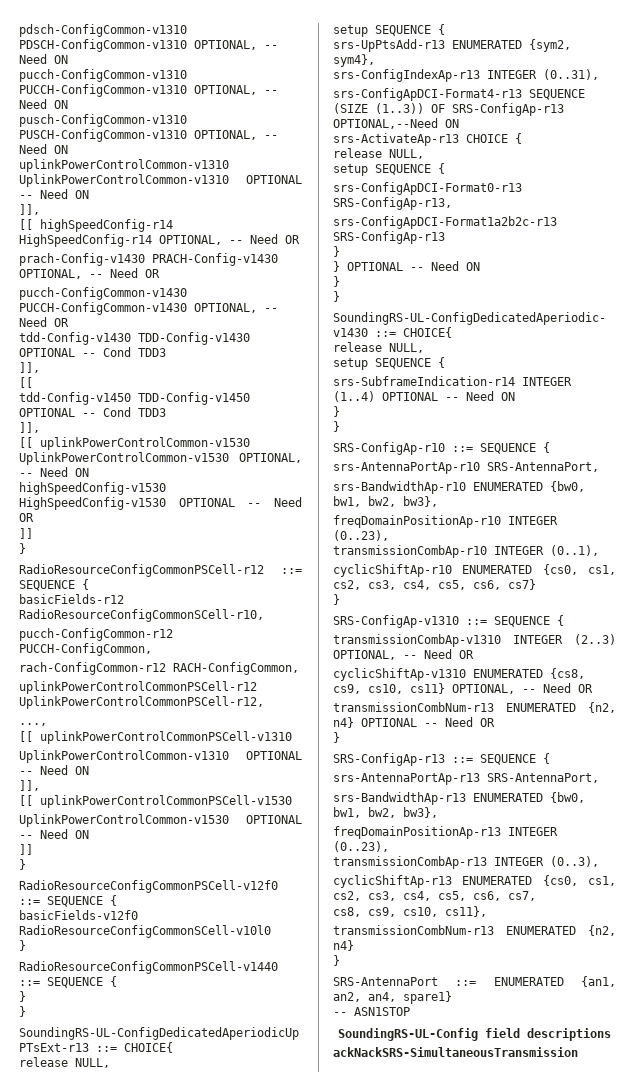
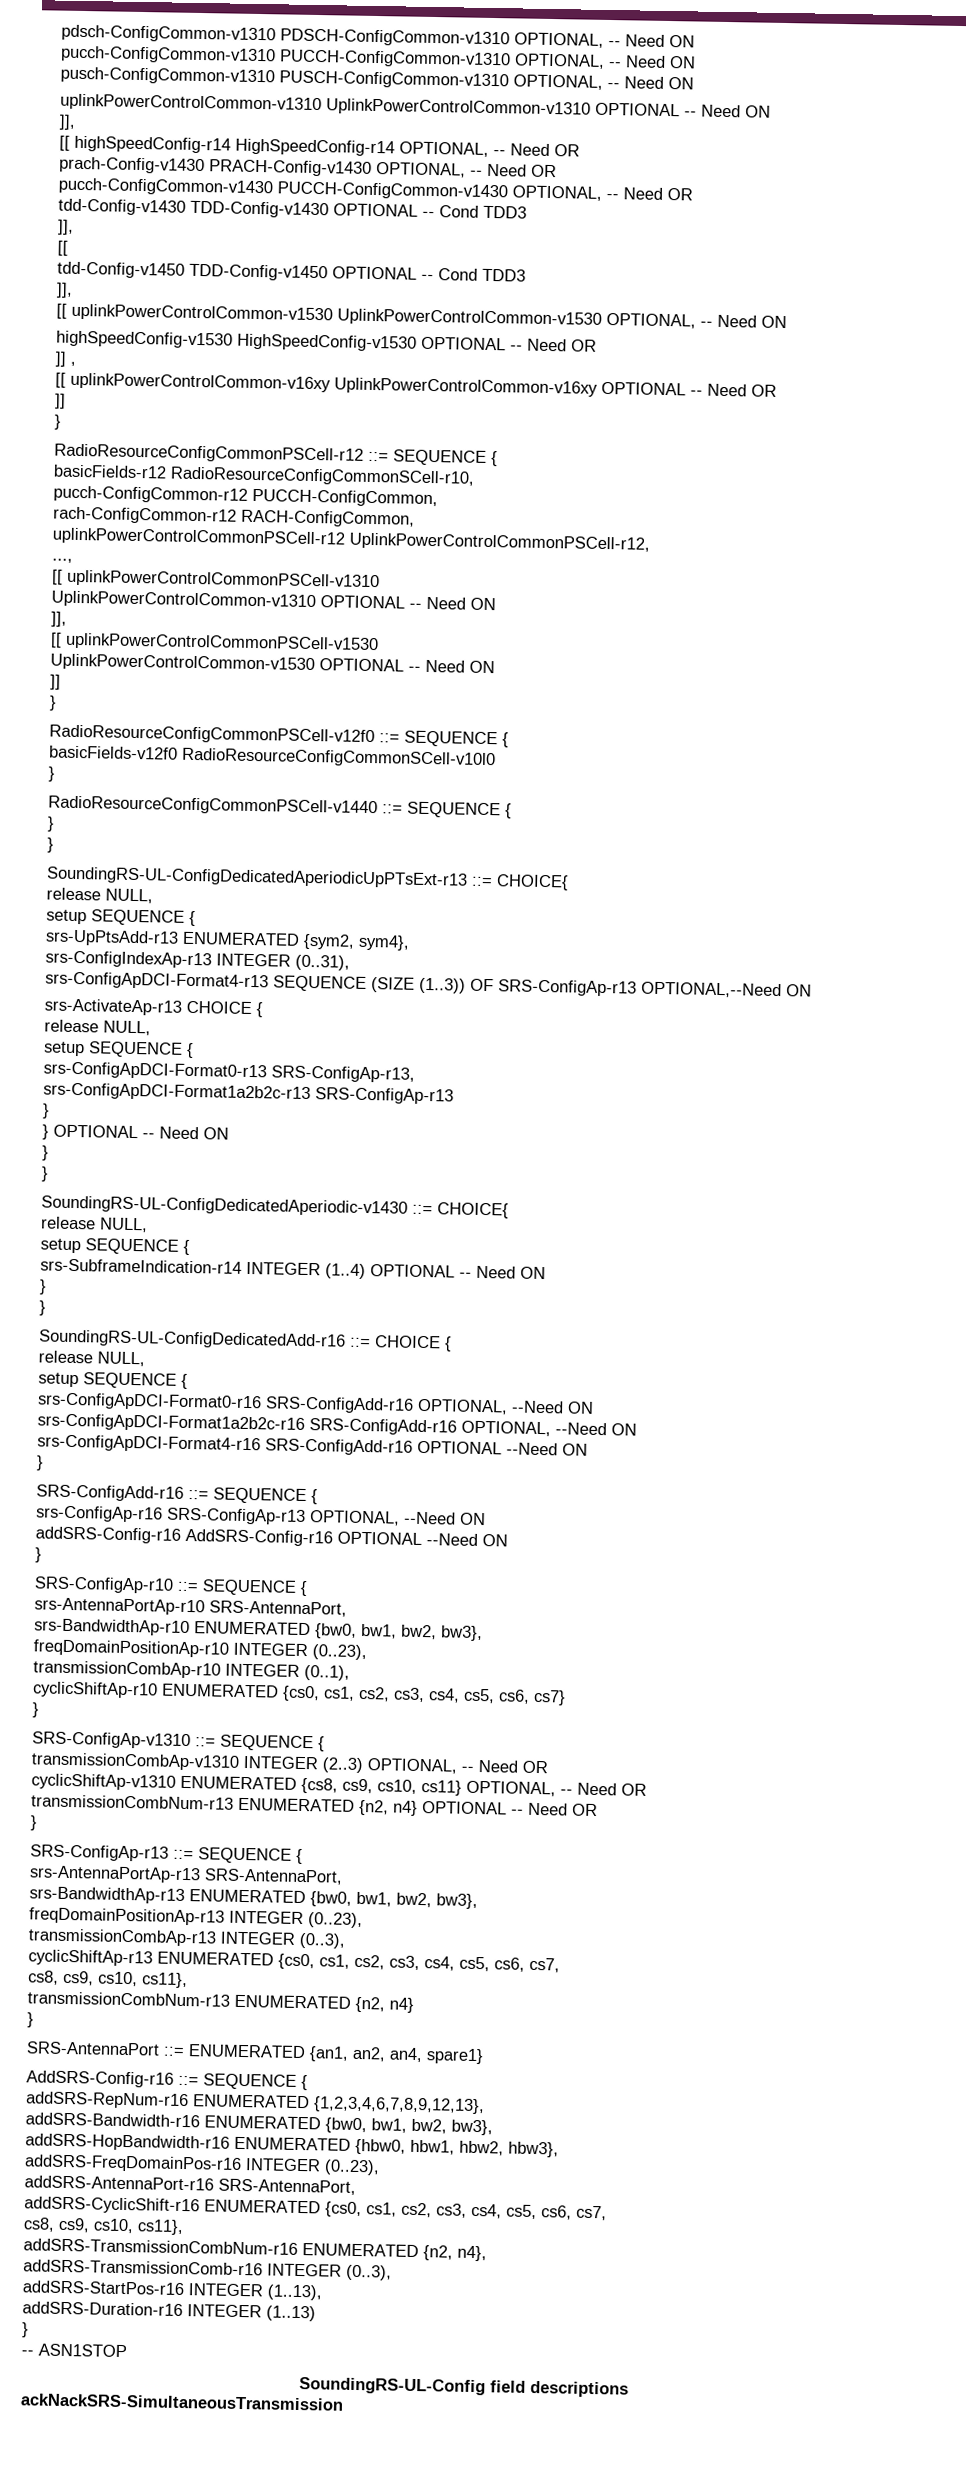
+ ]] ,
+ [[ uplinkPowerControlCommon-v16xy UplinkPowerControlCommon-v16xy OPTIONAL -- Need OR
+ SoundingRS-UL-ConfigDedicatedAdd-r16 ::= CHOICE {
+ release NULL,
+ setup SEQUENCE {
+ srs-ConfigApDCI-Format0-r16 SRS-ConfigAdd-r16 OPTIONAL, --Need ON
+ srs-ConfigApDCI-Format1a2b2c-r16 SRS-ConfigAdd-r16 OPTIONAL, --Need ON
+ srs-ConfigApDCI-Format4-r16 SRS-ConfigAdd-r16 OPTIONAL --Need ON
+ }
+ SRS-ConfigAdd-r16 ::= SEQUENCE {
+ srs-ConfigAp-r16 SRS-ConfigAp-r13 OPTIONAL, --Need ON
+ addSRS-Config-r16 AddSRS-Config-r16 OPTIONAL --Need ON
+ }
+ AddSRS-Config-r16 ::= SEQUENCE {
+ addSRS-RepNum-r16 ENUMERATED {1,2,3,4,6,7,8,9,12,13},
+ addSRS-Bandwidth-r16 ENUMERATED {bw0, bw1, bw2, bw3},
+ addSRS-HopBandwidth-r16 ENUMERATED {hbw0, hbw1, hbw2, hbw3},
+ addSRS-FreqDomainPos-r16 INTEGER (0..23),
+ addSRS-AntennaPort-r16 SRS-AntennaPort,
+ addSRS-CyclicShift-r16 ENUMERATED {cs0, cs1, cs2, cs3, cs4, cs5, cs6, cs7,
+ cs8, cs9, cs10, cs11},
+ addSRS-TransmissionCombNum-r16 ENUMERATED {n2, n4},
+ addSRS-TransmissionComb-r16 INTEGER (0..3),
+ addSRS-StartPos-r16 INTEGER (1..13),
+ addSRS-Duration-r16 INTEGER (1..13)
+ }

